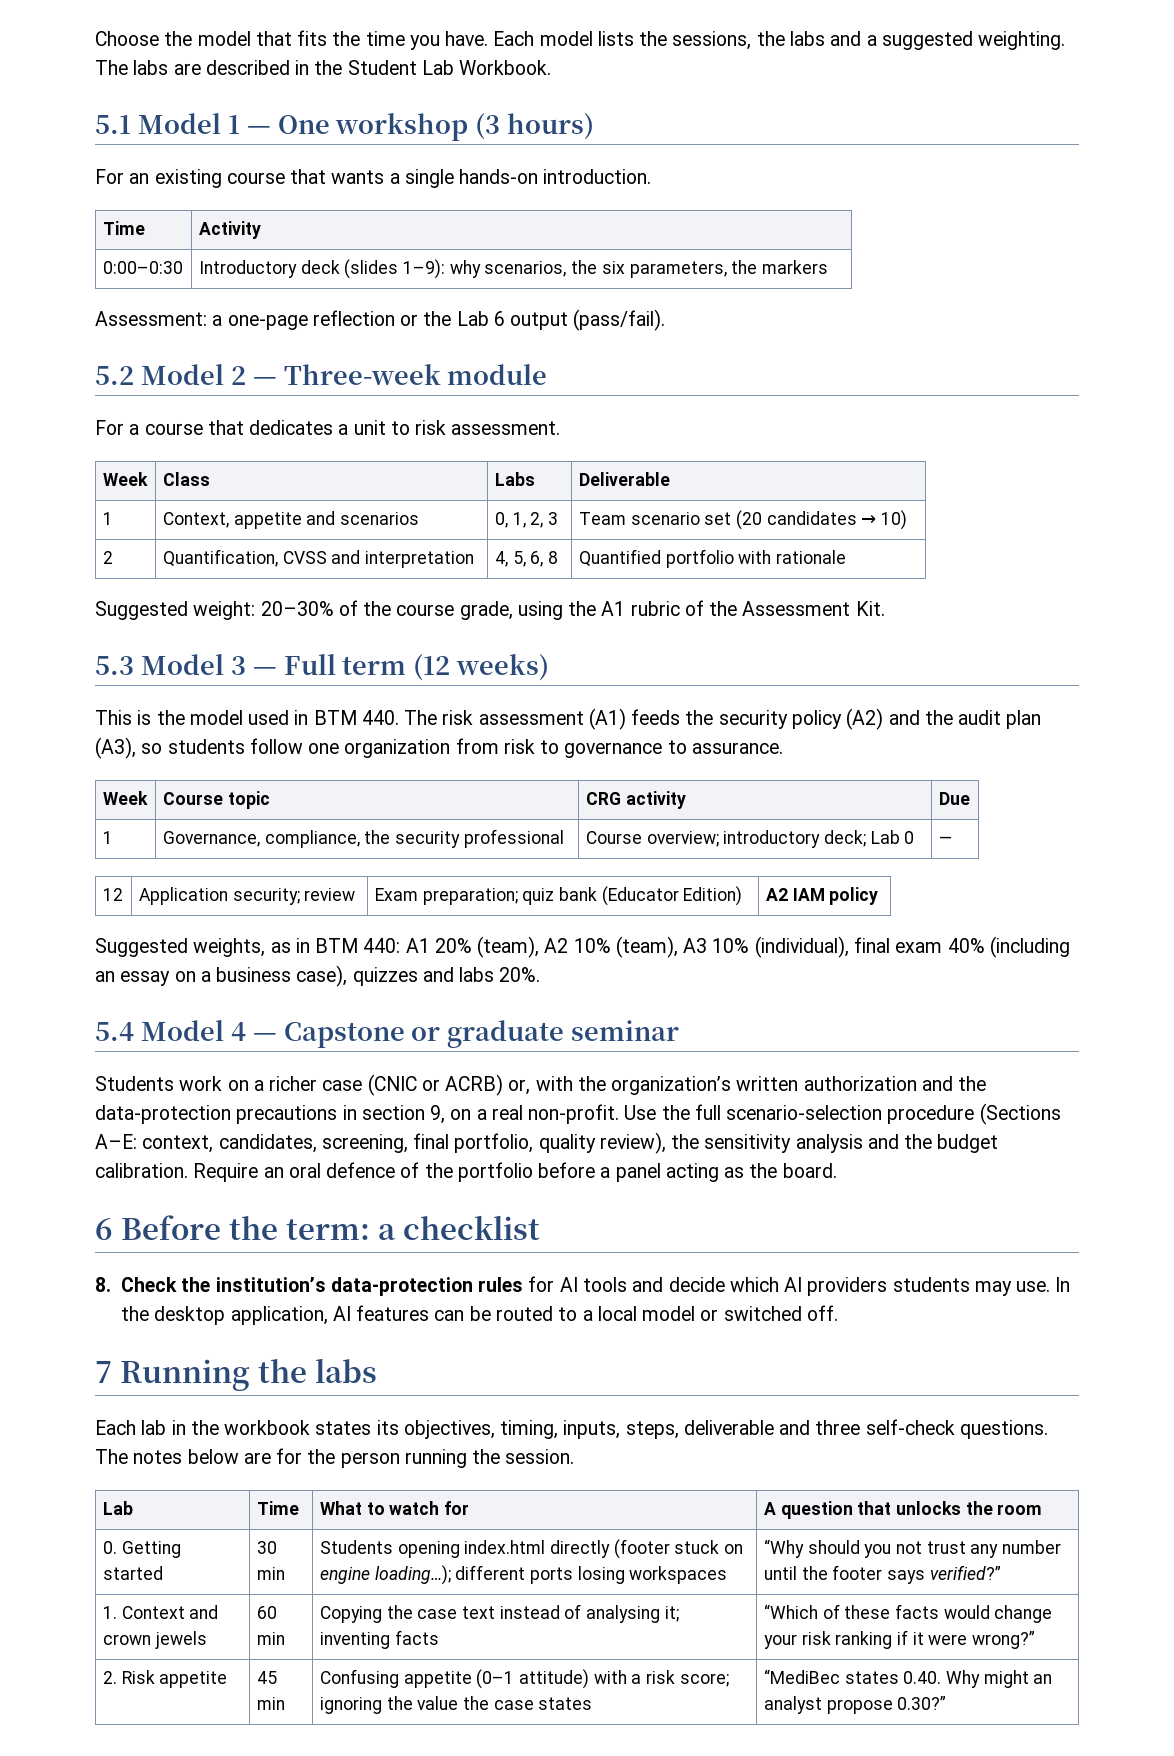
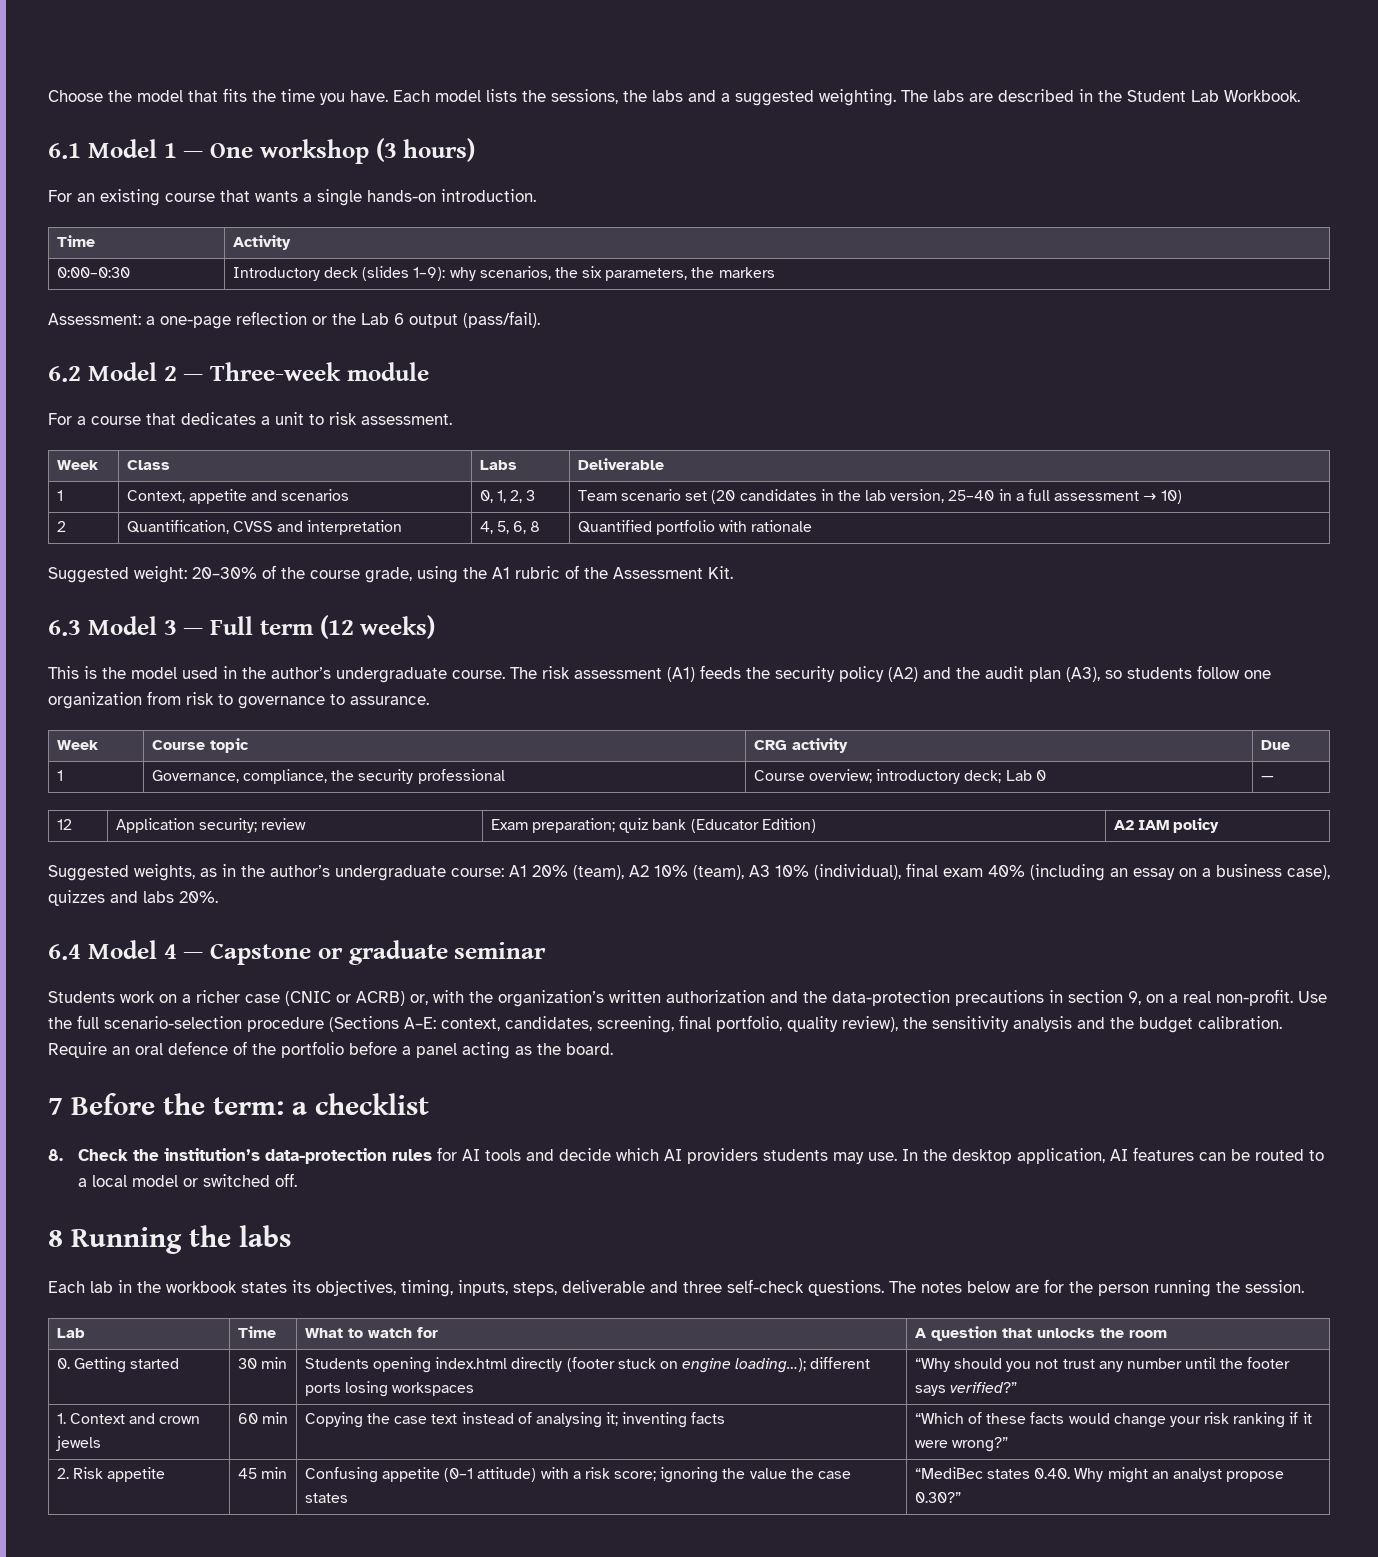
- 5.1 Model 1 — One workshop (3 hours)
+ 6.1 Model 1 — One workshop (3 hours)
- 5.2 Model 2 — Three-week module
+ 6.2 Model 2 — Three-week module
- 1 | Context, appetite and scenarios | 0, 1, 2, 3 | Team scenario set (20 candidates → 10)
+ 1 | Context, appetite and scenarios | 0, 1, 2, 3 | Team scenario set (20 candidates in the lab version, 25–40 in a full assessment → 10)
- 5.3 Model 3 — Full term (12 weeks)
+ 6.3 Model 3 — Full term (12 weeks)
- This is the model used in BTM 440. The risk assessment (A1) feeds the security policy (A2) and the audit plan (A3), so students follow one organization from risk to governance to assurance.
+ This is the model used in the author’s undergraduate course. The risk assessment (A1) feeds the security policy (A2) and the audit plan (A3), so students follow one organization from risk to governance to assurance.
- Suggested weights, as in BTM 440: A1 20% (team), A2 10% (team), A3 10% (individual), final exam 40% (including an essay on a business case), quizzes and labs 20%.
+ Suggested weights, as in the author’s undergraduate course: A1 20% (team), A2 10% (team), A3 10% (individual), final exam 40% (including an essay on a business case), quizzes and labs 20%.
- 5.4 Model 4 — Capstone or graduate seminar
+ 6.4 Model 4 — Capstone or graduate seminar
- 6 Before the term: a checklist
+ 7 Before the term: a checklist
- 7 Running the labs
+ 8 Running the labs

